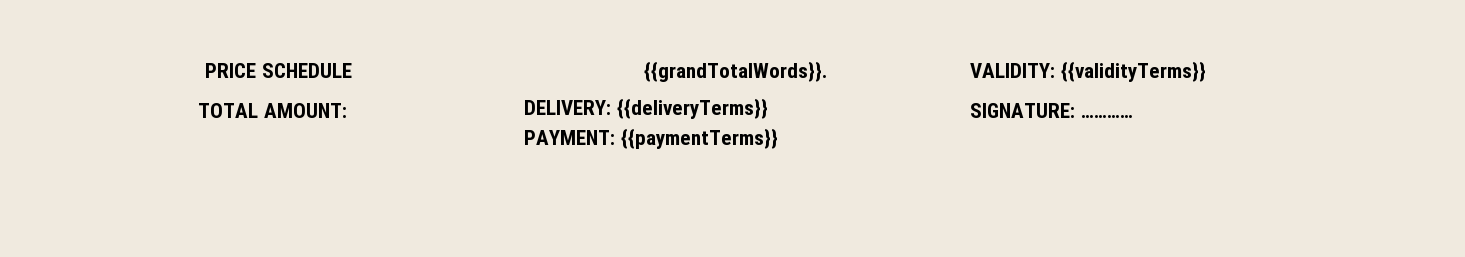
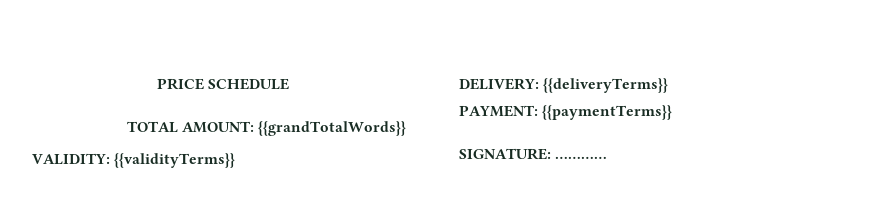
- TOTAL AMOUNT: {{grandTotalWords}}.
+ TOTAL AMOUNT: {{grandTotalWords}}
+ VALIDITY: {{validityTerms}}
- VALIDITY: {{validityTerms}}

